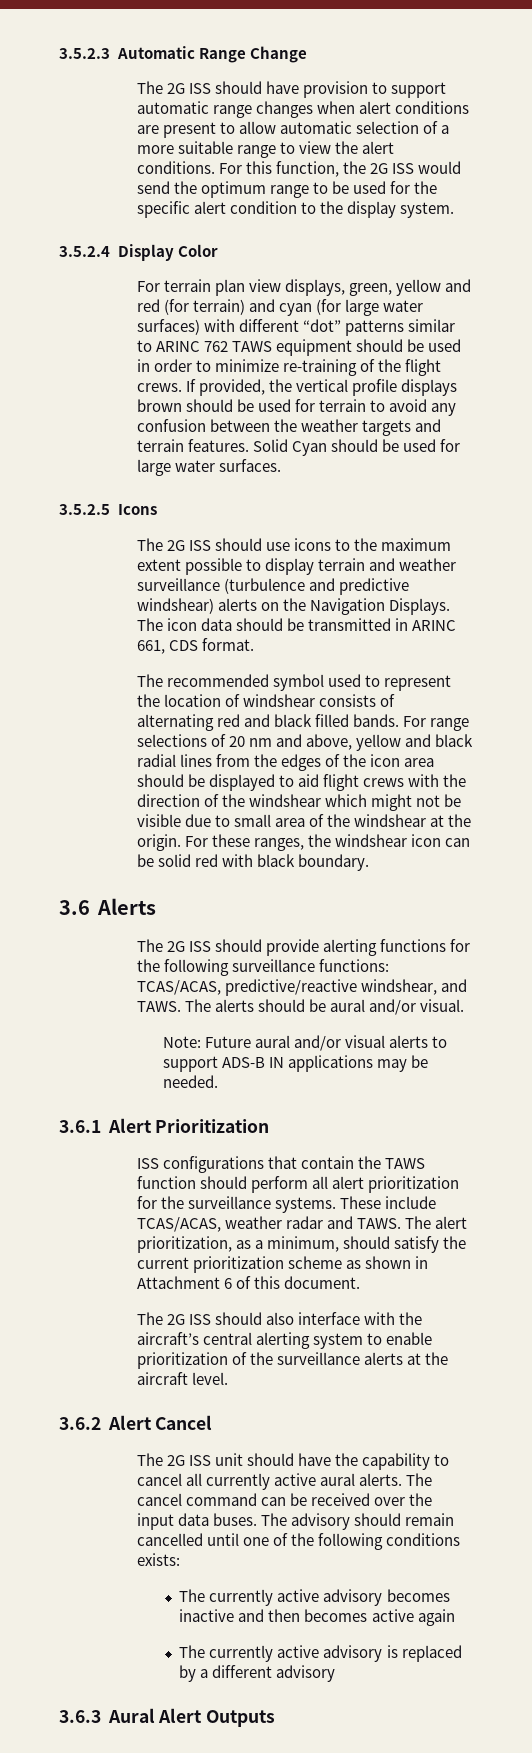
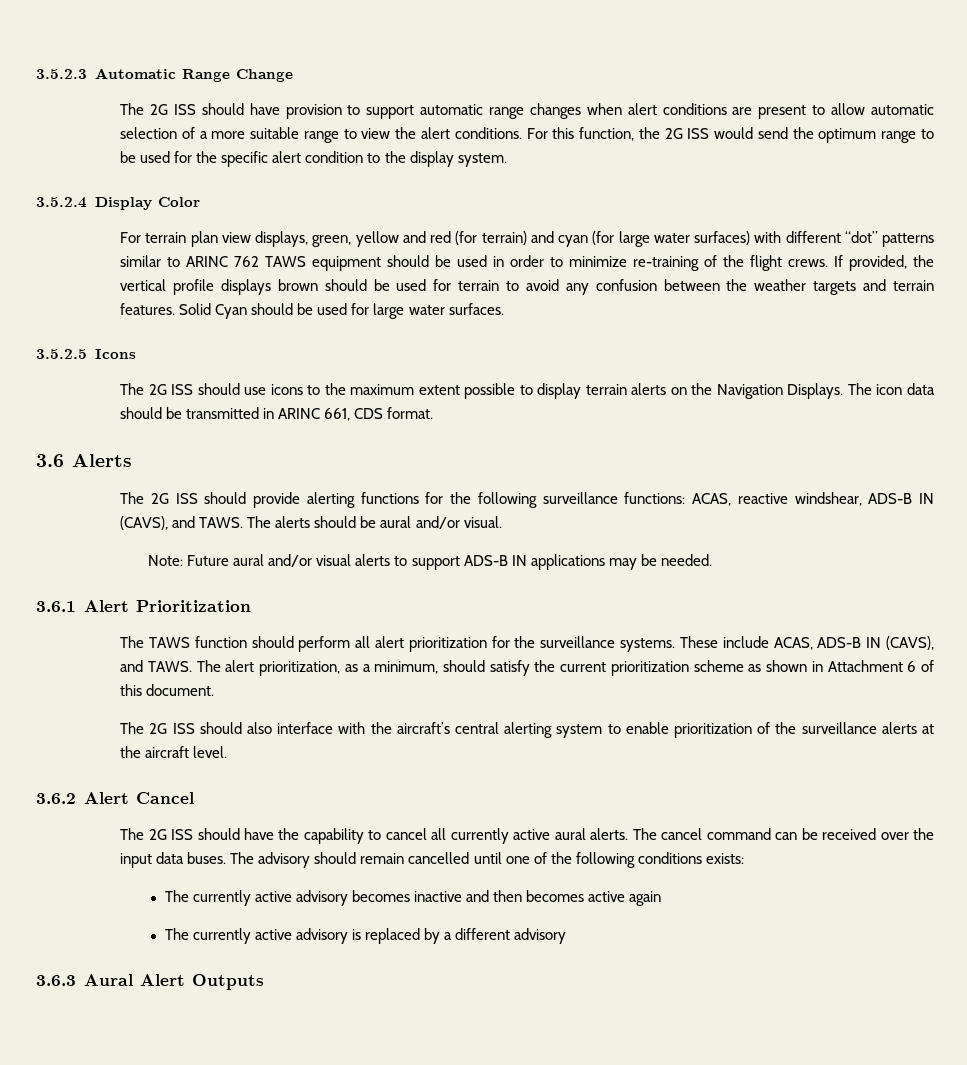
- The 2G ISS should use icons to the maximum extent possible to display terrain and weather surveillance (turbulence and predictive windshear) alerts on the Navigation Displays.
+ The 2G ISS should use icons to the maximum extent possible to display terrain alerts on the Navigation Displays.
- The recommended symbol used to represent the location of windshear consists of alternating red and black filled bands. For range selections of 20 nm and above, yellow and black radial lines from the edges of the icon area should be displayed to aid flight crews with the direction of the windshear which might not be visible due to small area of the windshear at the origin. For these ranges, the windshear icon can be solid red with black boundary.
- The 2G ISS should provide alerting functions for the following surveillance functions: TCAS/ACAS, predictive/reactive windshear, and TAWS.
+ The 2G ISS should provide alerting functions for the following surveillance functions: ACAS, reactive windshear, ADS-B IN (CAVS), and TAWS.
- ISS configurations that contain the TAWS function should perform all alert prioritization for the surveillance systems.
+ The TAWS function should perform all alert prioritization for the surveillance systems.
- These include TCAS/ACAS, weather radar and TAWS.
+ These include ACAS, ADS-B IN (CAVS), and TAWS.
- The 2G ISS unit should have the capability to cancel all currently active aural alerts.
+ The 2G ISS should have the capability to cancel all currently active aural alerts.

